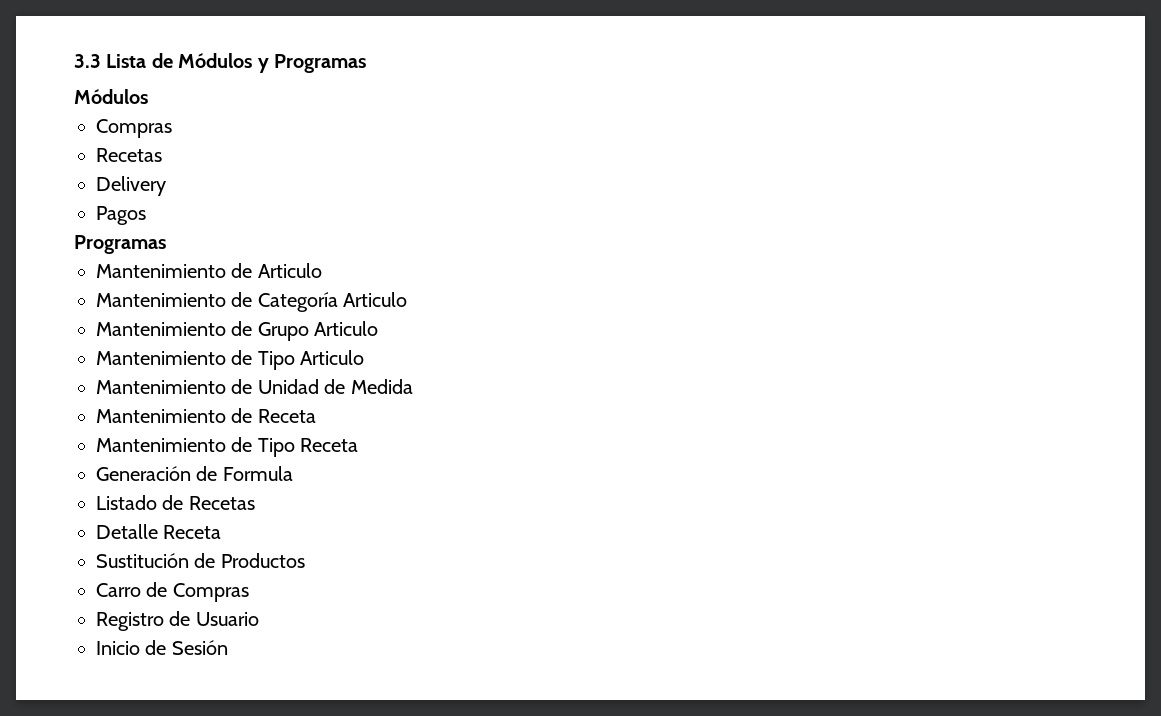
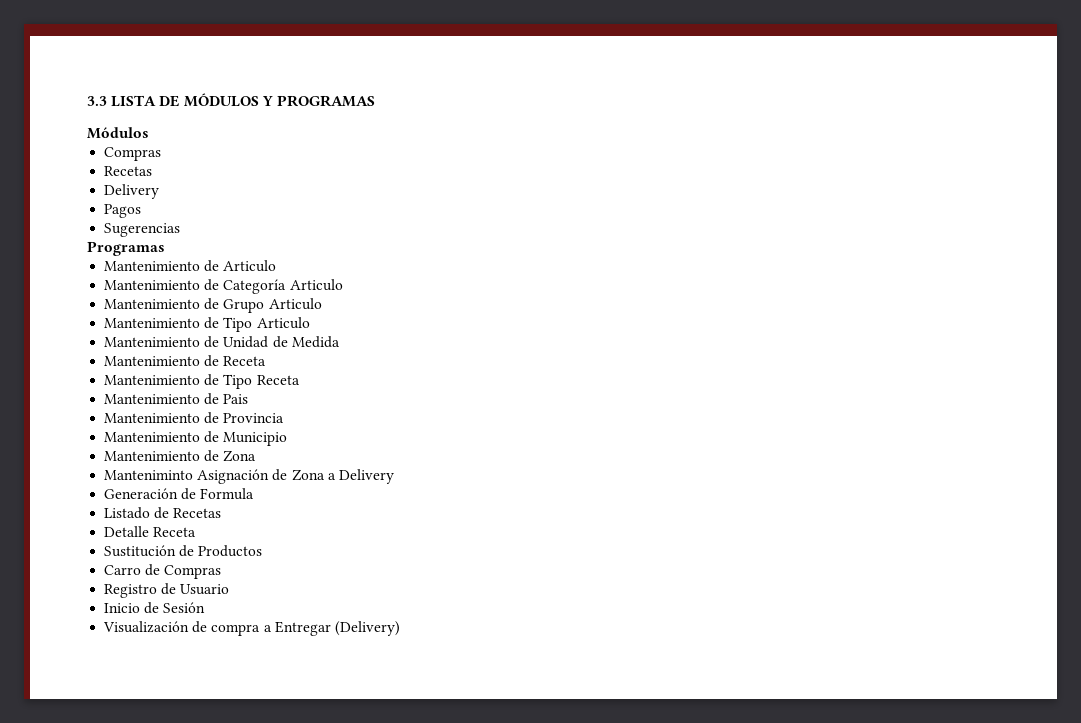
- 3.3 Lista de Módulos y Programas
+ 3.3 LISTA DE MÓDULOS Y PROGRAMAS
+ Sugerencias
+ Mantenimiento de Pais
+ Mantenimiento de Provincia
+ Mantenimiento de Municipio
+ Mantenimiento de Zona
+ Manteniminto Asignación de Zona a Delivery
+ Visualización de compra a Entregar (Delivery)

